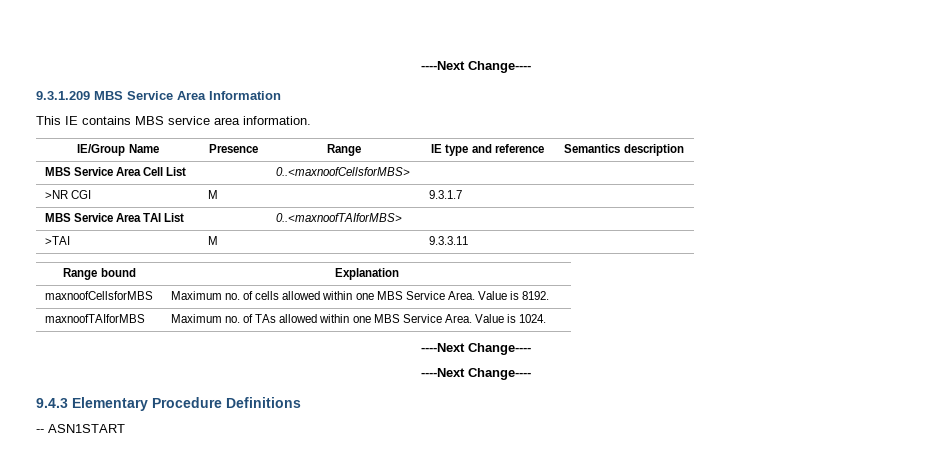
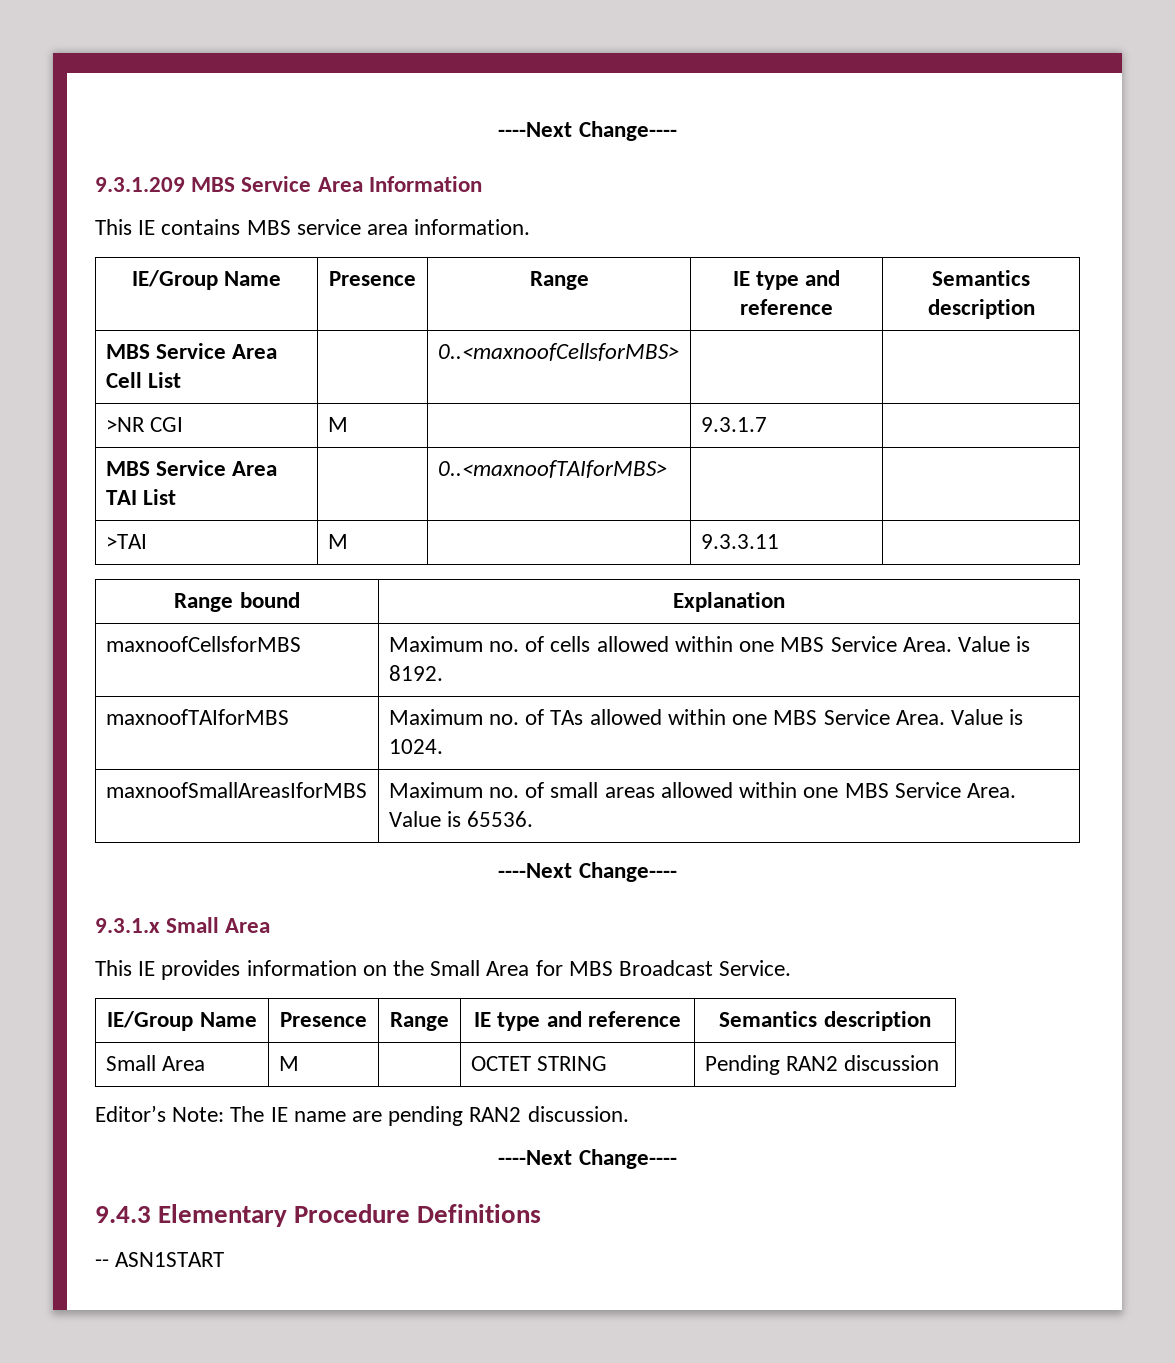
  maxnoofTAIforMBS | Maximum no. of TAs allowed within one MBS Service Area. Value is 1024.
+ maxnoofSmallAreasIforMBS | Maximum no. of small areas allowed within one MBS Service Area. Value is 65536.
  ----Next Change----
+ 9.3.1.x Small Area
+ This IE provides information on the Small Area for MBS Broadcast Service.
+ IE/Group Name | Presence | Range | IE type and reference | Semantics description
+ Small Area | M | | OCTET STRING | Pending RAN2 discussion
+ Editor’s Note: The IE name are pending RAN2 discussion.

